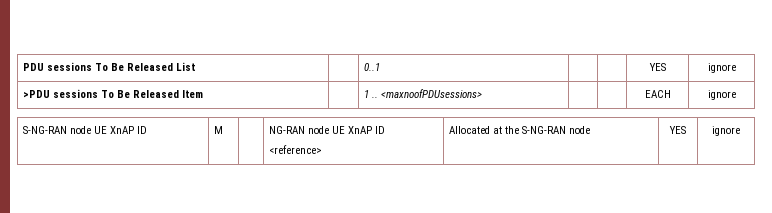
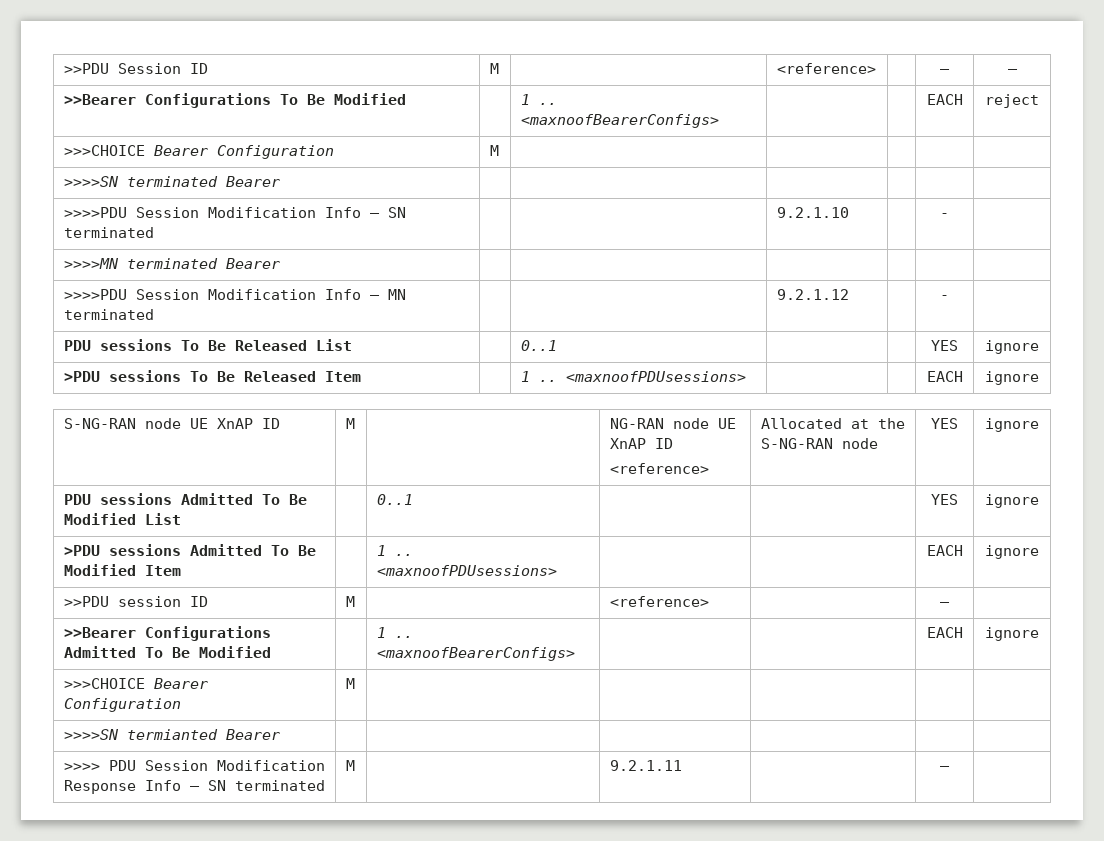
+ >>PDU Session ID | M | | <reference> | | – | –
+ >>Bearer Configurations To Be Modified | | 1 .. <maxnoofBearerConfigs> | | | EACH | reject
+ >>>CHOICE Bearer Configuration | M | | | | |
+ >>>>SN terminated Bearer | | | | | |
+ >>>>PDU Session Modification Info – SN terminated | | | 9.2.1.10 | | - |
+ >>>>MN terminated Bearer | | | | | |
+ >>>>PDU Session Modification Info – MN terminated | | | 9.2.1.12 | | - |
+ PDU sessions Admitted To Be Modified List | | 0..1 | | | YES | ignore
+ >PDU sessions Admitted To Be Modified Item | | 1 .. <maxnoofPDUsessions> | | | EACH | ignore
+ >>PDU session ID | M | | <reference> | | – |
+ >>Bearer Configurations Admitted To Be Modified | | 1 .. <maxnoofBearerConfigs> | | | EACH | ignore
+ >>>CHOICE Bearer Configuration | M | | | | |
+ >>>>SN termianted Bearer | | | | | |
+ >>>> PDU Session Modification Response Info – SN terminated | M | | 9.2.1.11 | | – |

